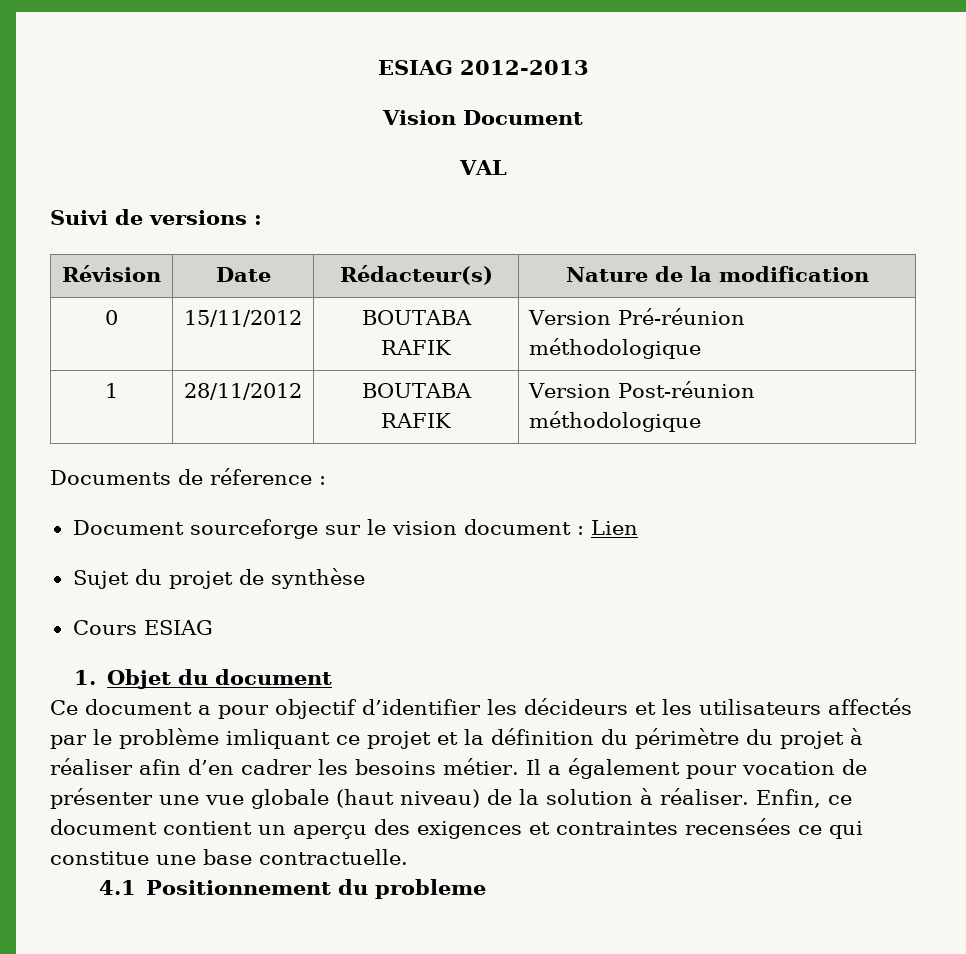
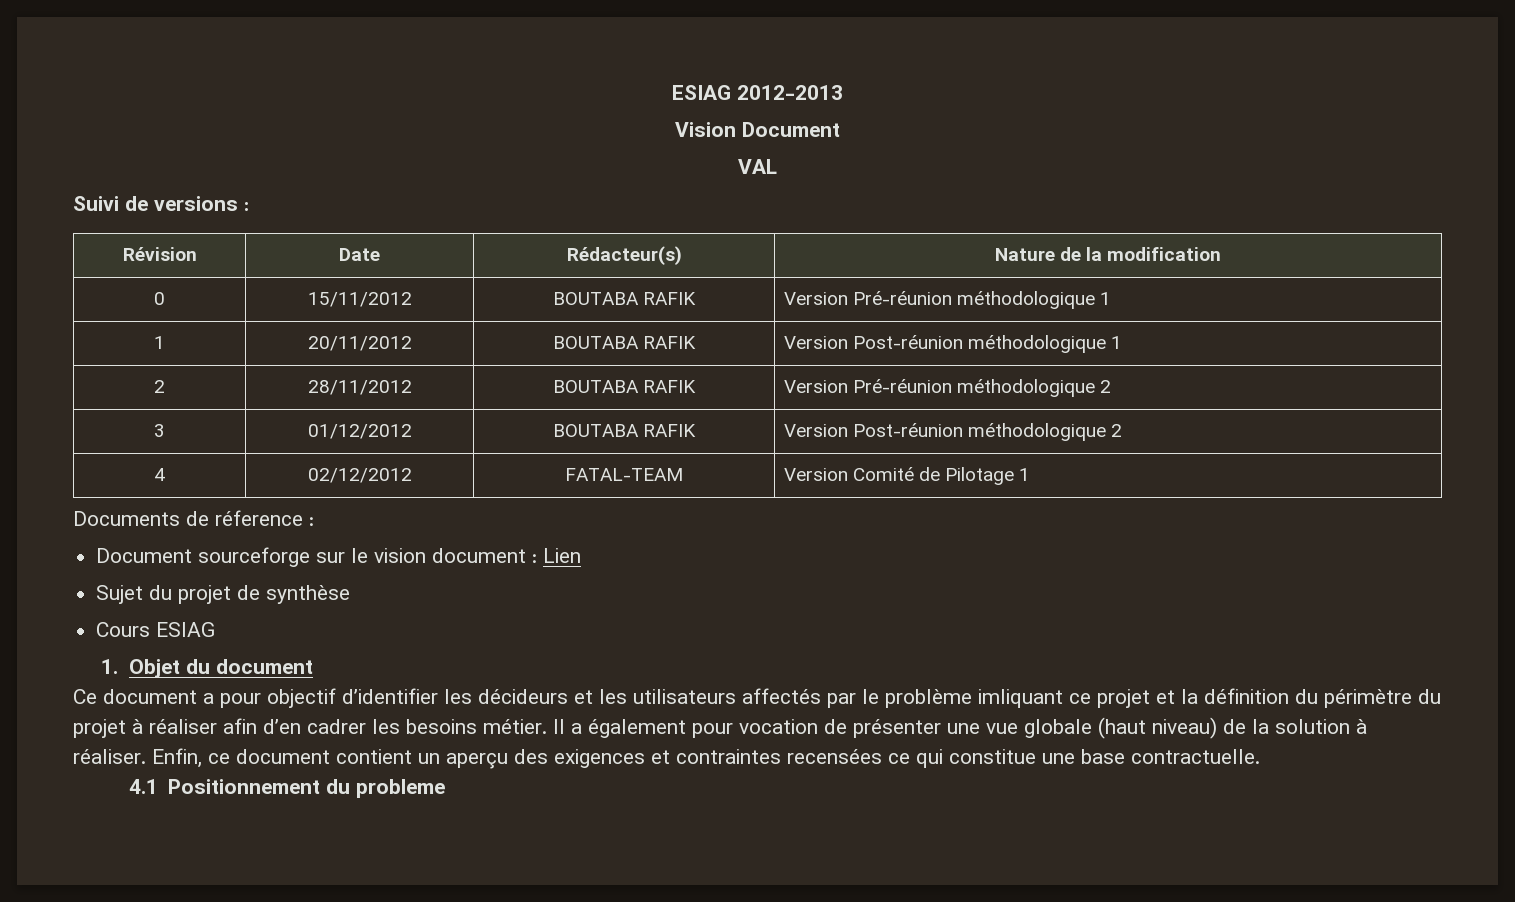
- 0 | 15/11/2012 | BOUTABA RAFIK | Version Pré-réunion méthodologique
+ 0 | 15/11/2012 | BOUTABA RAFIK | Version Pré-réunion méthodologique 1
- 1 | 28/11/2012 | BOUTABA RAFIK | Version Post-réunion méthodologique
+ 1 | 20/11/2012 | BOUTABA RAFIK | Version Post-réunion méthodologique 1
+ 2 | 28/11/2012 | BOUTABA RAFIK | Version Pré-réunion méthodologique 2
+ 3 | 01/12/2012 | BOUTABA RAFIK | Version Post-réunion méthodologique 2
+ 4 | 02/12/2012 | FATAL-TEAM | Version Comité de Pilotage 1

